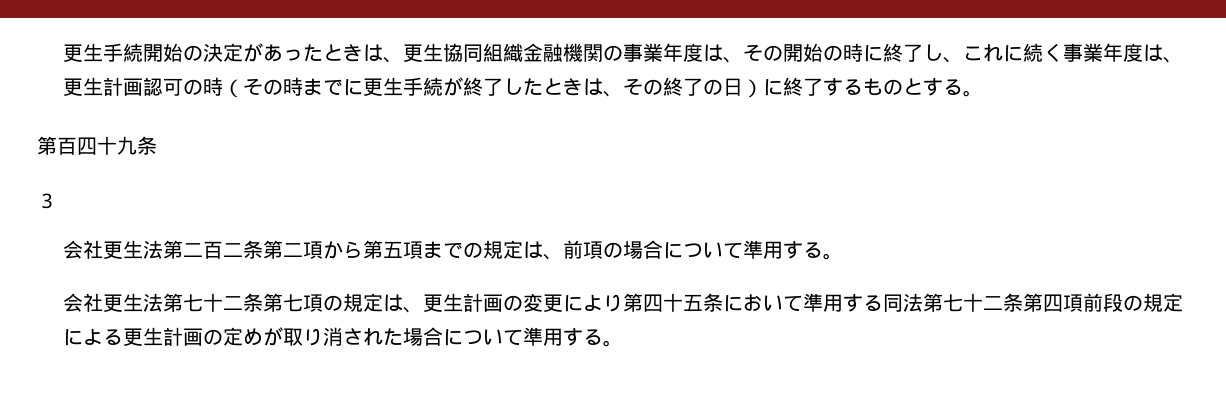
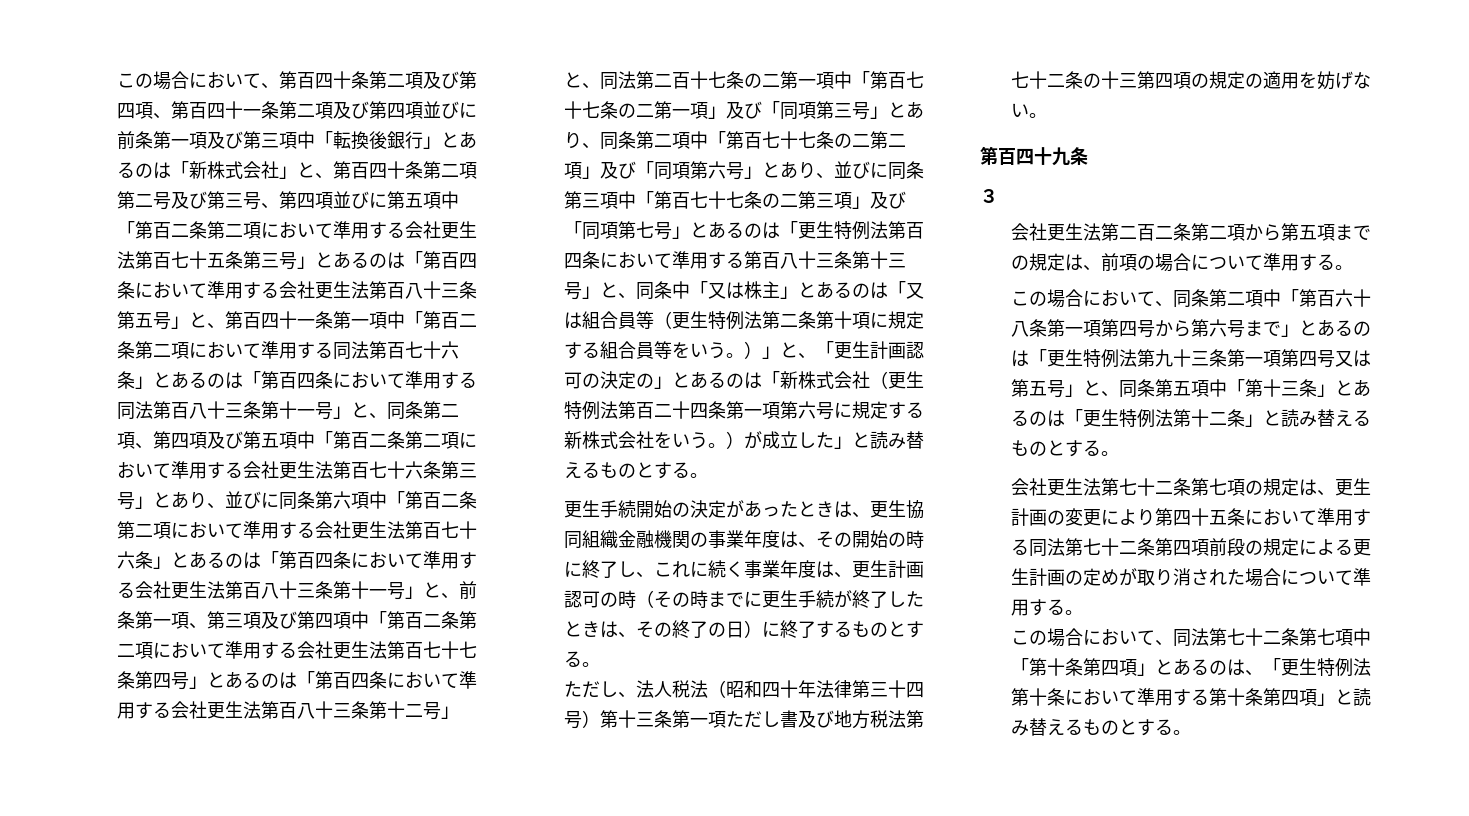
+ この場合において、第百四十条第二項及び第四項、第百四十一条第二項及び第四項並びに前条第一項及び第三項中「転換後銀行」とあるのは「新株式会社」と、第百四十条第二項第二号及び第三号、第四項並びに第五項中「第百二条第二項において準用する会社更生法第百七十五条第三号」とあるのは「第百四条において準用する会社更生法第百八十三条第五号」と、第百四十一条第一項中「第百二条第二項において準用する同法第百七十六条」とあるのは「第百四条において準用する同法第百八十三条第十一号」と、同条第二項、第四項及び第五項中「第百二条第二項において準用する会社更生法第百七十六条第三号」とあり、並びに同条第六項中「第百二条第二項において準用する会社更生法第百七十六条」とあるのは「第百四条において準用する会社更生法第百八十三条第十一号」と、前条第一項、第三項及び第四項中「第百二条第二項において準用する会社更生法第百七十七条第四号」とあるのは「第百四条において準用する会社更生法第百八十三条第十二号」と、同法第二百十七条の二第一項中「第百七十七条の二第一項」及び「同項第三号」とあり、同条第二項中「第百七十七条の二第二項」及び「同項第六号」とあり、並びに同条第三項中「第百七十七条の二第三項」及び「同項第七号」とあるのは「更生特例法第百四条において準用する第百八十三条第十三号」と、同条中「又は株主」とあるのは「又は組合員等（更生特例法第二条第十項に規定する組合員等をいう。）」と、「更生計画認可の決定の」とあるのは「新株式会社（更生特例法第百二十四条第一項第六号に規定する新株式会社をいう。）が成立した」と読み替えるものとする。
+ ただし、法人税法（昭和四十年法律第三十四号）第十三条第一項ただし書及び地方税法第七十二条の十三第四項の規定の適用を妨げない。
+ この場合において、同条第二項中「第百六十八条第一項第四号から第六号まで」とあるのは「更生特例法第九十三条第一項第四号又は第五号」と、同条第五項中「第十三条」とあるのは「更生特例法第十二条」と読み替えるものとする。
+ この場合において、同法第七十二条第七項中「第十条第四項」とあるのは、「更生特例法第十条において準用する第十条第四項」と読み替えるものとする。

